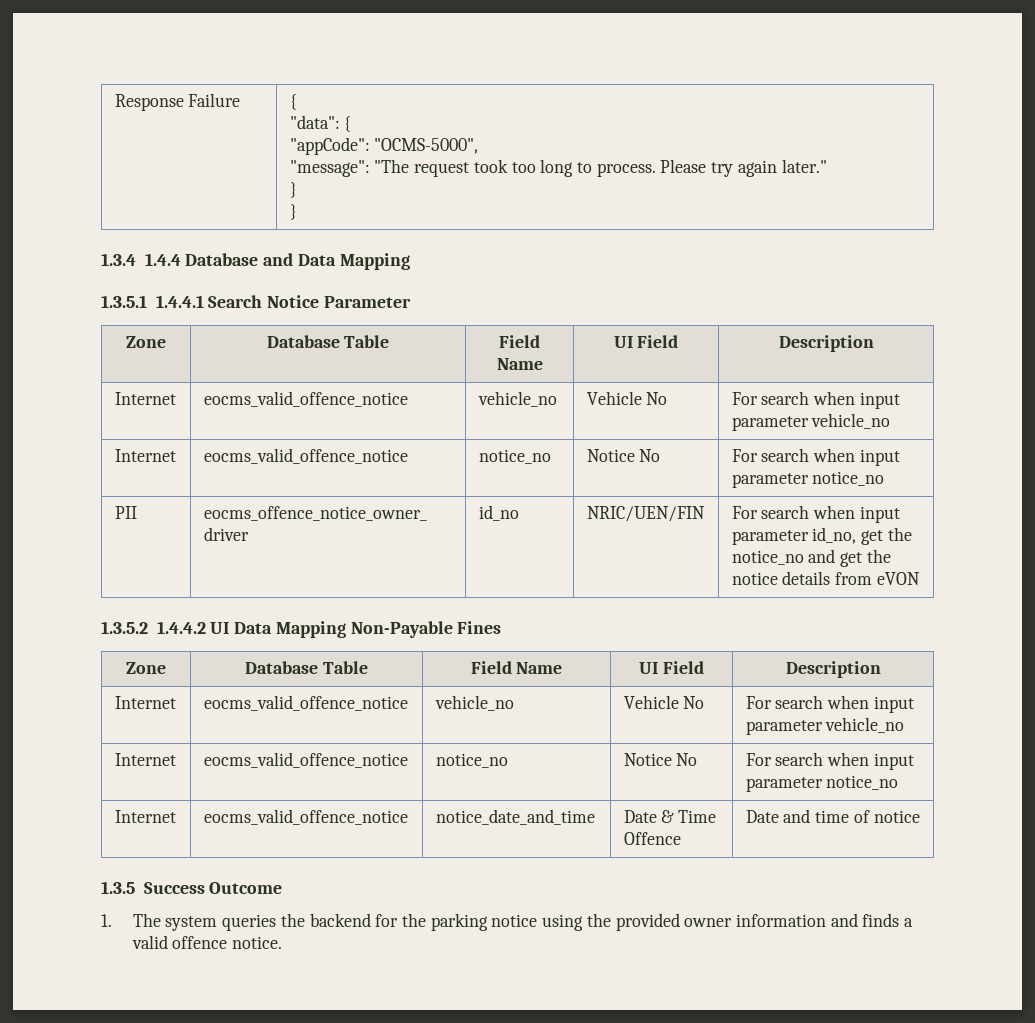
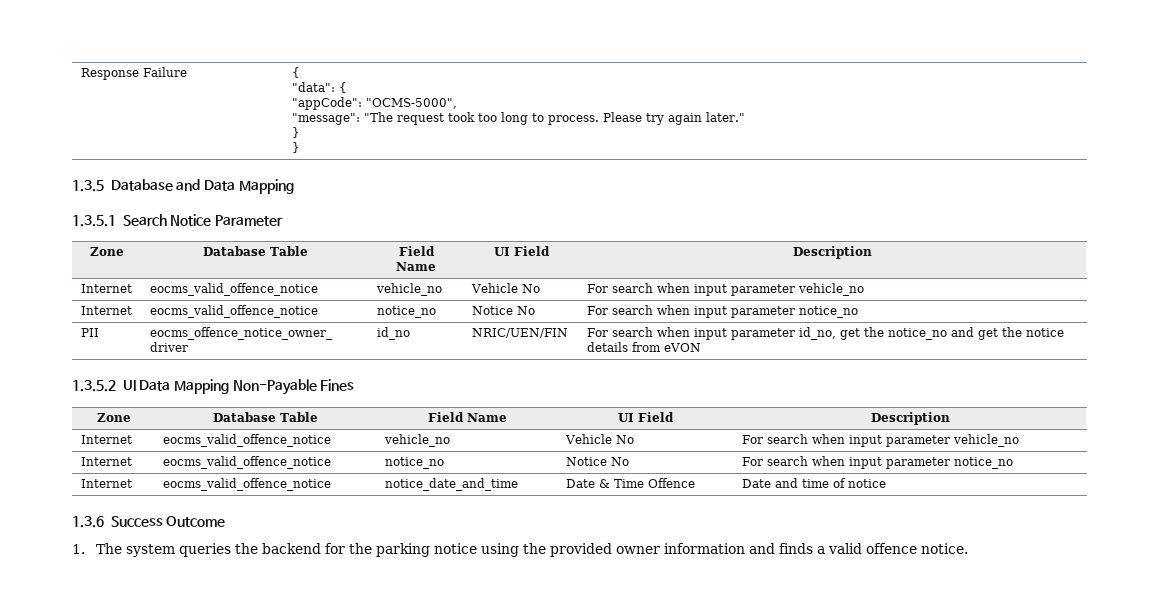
- 1.3.4 1.4.4 Database and Data Mapping
+ 1.3.5 Database and Data Mapping
- 1.3.5.1 1.4.4.1 Search Notice Parameter
+ 1.3.5.1 Search Notice Parameter
- 1.3.5.2 1.4.4.2 UI Data Mapping Non-Payable Fines
+ 1.3.5.2 UI Data Mapping Non-Payable Fines
- 1.3.5 Success Outcome
+ 1.3.6 Success Outcome

